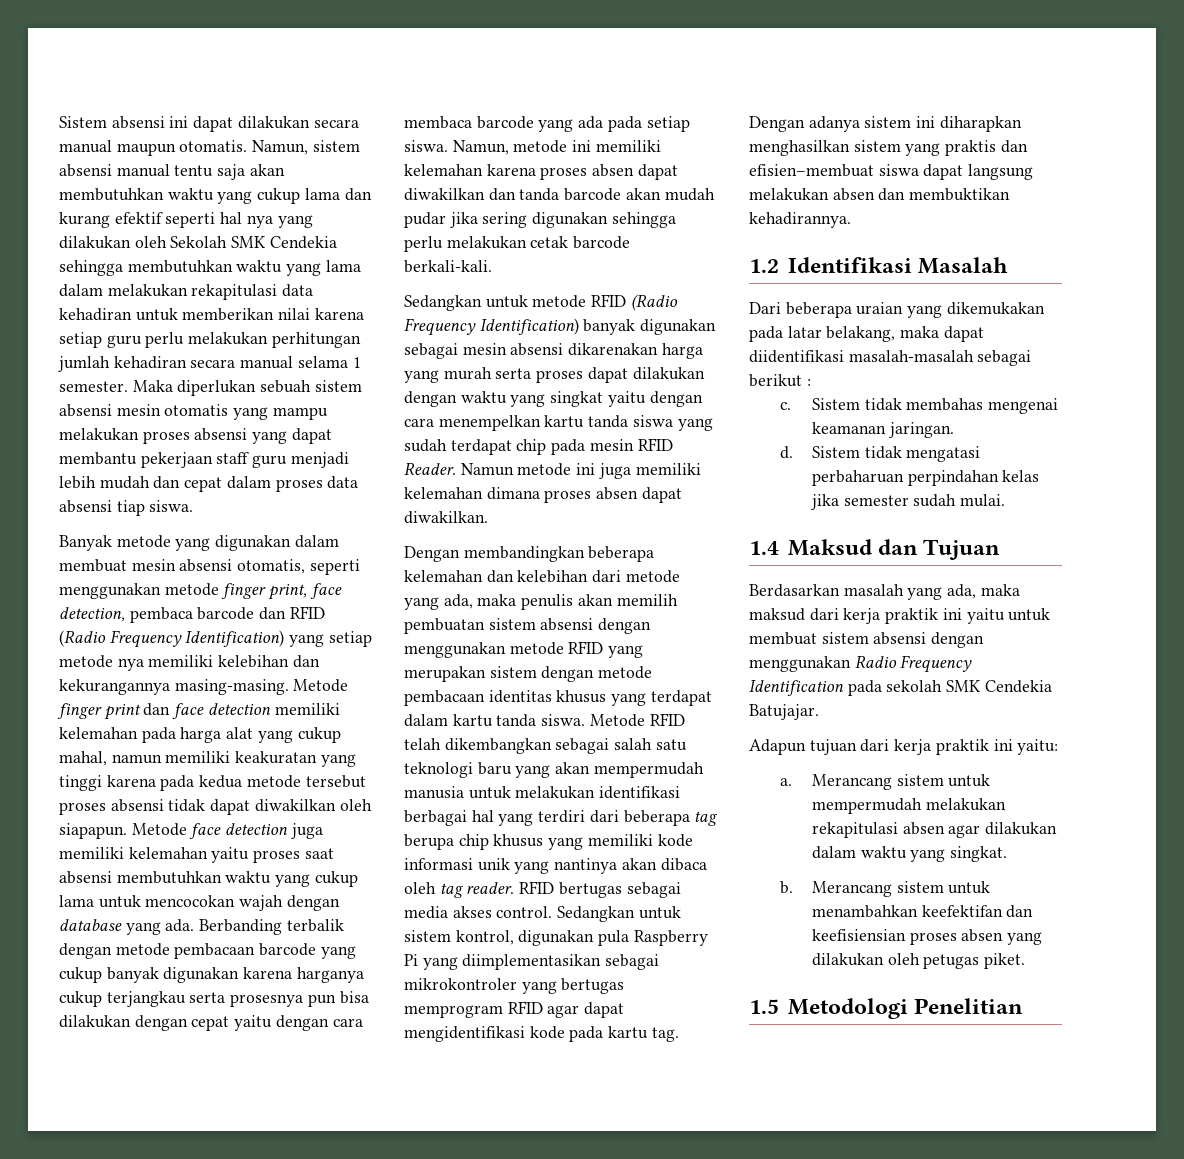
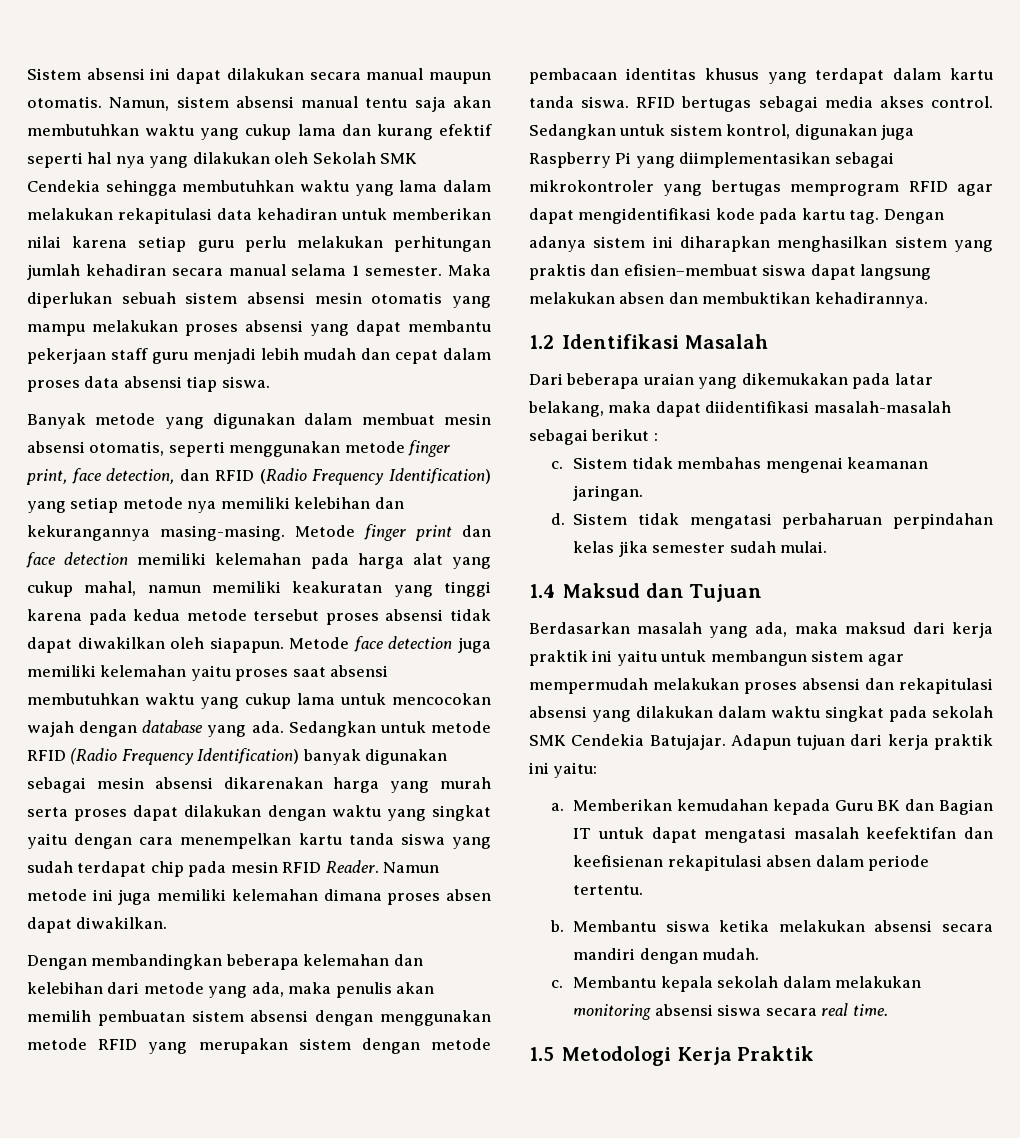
- Banyak metode yang digunakan dalam membuat mesin absensi otomatis, seperti menggunakan metode finger print, face detection, pembaca barcode dan RFID (Radio Frequency Identification) yang setiap metode nya memiliki kelebihan dan kekurangannya masing-masing.
+ Banyak metode yang digunakan dalam membuat mesin absensi otomatis, seperti menggunakan metode finger print, face detection, dan RFID (Radio Frequency Identification) yang setiap metode nya memiliki kelebihan dan kekurangannya masing-masing.
- Metode face detection juga memiliki kelemahan yaitu proses saat absensi membutuhkan waktu yang cukup lama untuk mencocokan wajah dengan database yang ada. Berbanding terbalik dengan metode pembacaan barcode yang cukup banyak digunakan karena harganya cukup terjangkau serta prosesnya pun bisa dilakukan dengan cepat yaitu dengan cara membaca barcode yang ada pada setiap siswa. Namun, metode ini memiliki kelemahan karena proses absen dapat diwakilkan dan tanda barcode akan mudah pudar jika sering digunakan sehingga perlu melakukan cetak barcode berkali-kali.
- Sedangkan untuk metode RFID (Radio Frequency Identification) banyak digunakan sebagai mesin absensi dikarenakan harga yang murah serta proses dapat dilakukan dengan waktu yang singkat yaitu dengan cara menempelkan kartu tanda siswa yang sudah terdapat chip pada mesin RFID Reader.
+ Metode face detection juga memiliki kelemahan yaitu proses saat absensi membutuhkan waktu yang cukup lama untuk mencocokan wajah dengan database yang ada. Sedangkan untuk metode RFID (Radio Frequency Identification) banyak digunakan sebagai mesin absensi dikarenakan harga yang murah serta proses dapat dilakukan dengan waktu yang singkat yaitu dengan cara menempelkan kartu tanda siswa yang sudah terdapat chip pada mesin RFID Reader.
- Metode RFID telah dikembangkan sebagai salah satu teknologi baru yang akan mempermudah manusia untuk melakukan identifikasi berbagai hal yang terdiri dari beberapa tag berupa chip khusus yang memiliki kode informasi unik yang nantinya akan dibaca oleh tag reader.
- Sedangkan untuk sistem kontrol, digunakan pula Raspberry Pi yang diimplementasikan sebagai mikrokontroler yang bertugas memprogram RFID agar dapat mengidentifikasi kode pada kartu tag.
+ Sedangkan untuk sistem kontrol, digunakan juga Raspberry Pi yang diimplementasikan sebagai mikrokontroler yang bertugas memprogram RFID agar dapat mengidentifikasi kode pada kartu tag.
- Berdasarkan masalah yang ada, maka maksud dari kerja praktik ini yaitu untuk membuat sistem absensi dengan menggunakan Radio Frequency Identification pada sekolah SMK Cendekia Batujajar.
- Adapun tujuan dari kerja praktik ini yaitu:
+ Berdasarkan masalah yang ada, maka maksud dari kerja praktik ini yaitu untuk membangun sistem agar mempermudah melakukan proses absensi dan rekapitulasi absensi yang dilakukan dalam waktu singkat pada sekolah SMK Cendekia Batujajar. Adapun tujuan dari kerja praktik ini yaitu:
- Merancang sistem untuk mempermudah melakukan rekapitulasi absen agar dilakukan dalam waktu yang singkat.
- b. Merancang sistem untuk menambahkan keefektifan dan keefisiensian proses absen yang dilakukan oleh petugas piket.
+ Memberikan kemudahan kepada Guru BK dan Bagian IT untuk dapat mengatasi masalah keefektifan dan keefisienan rekapitulasi absen dalam periode tertentu.
+ b. Membantu siswa ketika melakukan absensi secara mandiri dengan mudah.
+ c. Membantu kepala sekolah dalam melakukan monitoring absensi siswa secara real time.
- 1.5 Metodologi Penelitian
+ 1.5 Metodologi Kerja Praktik

